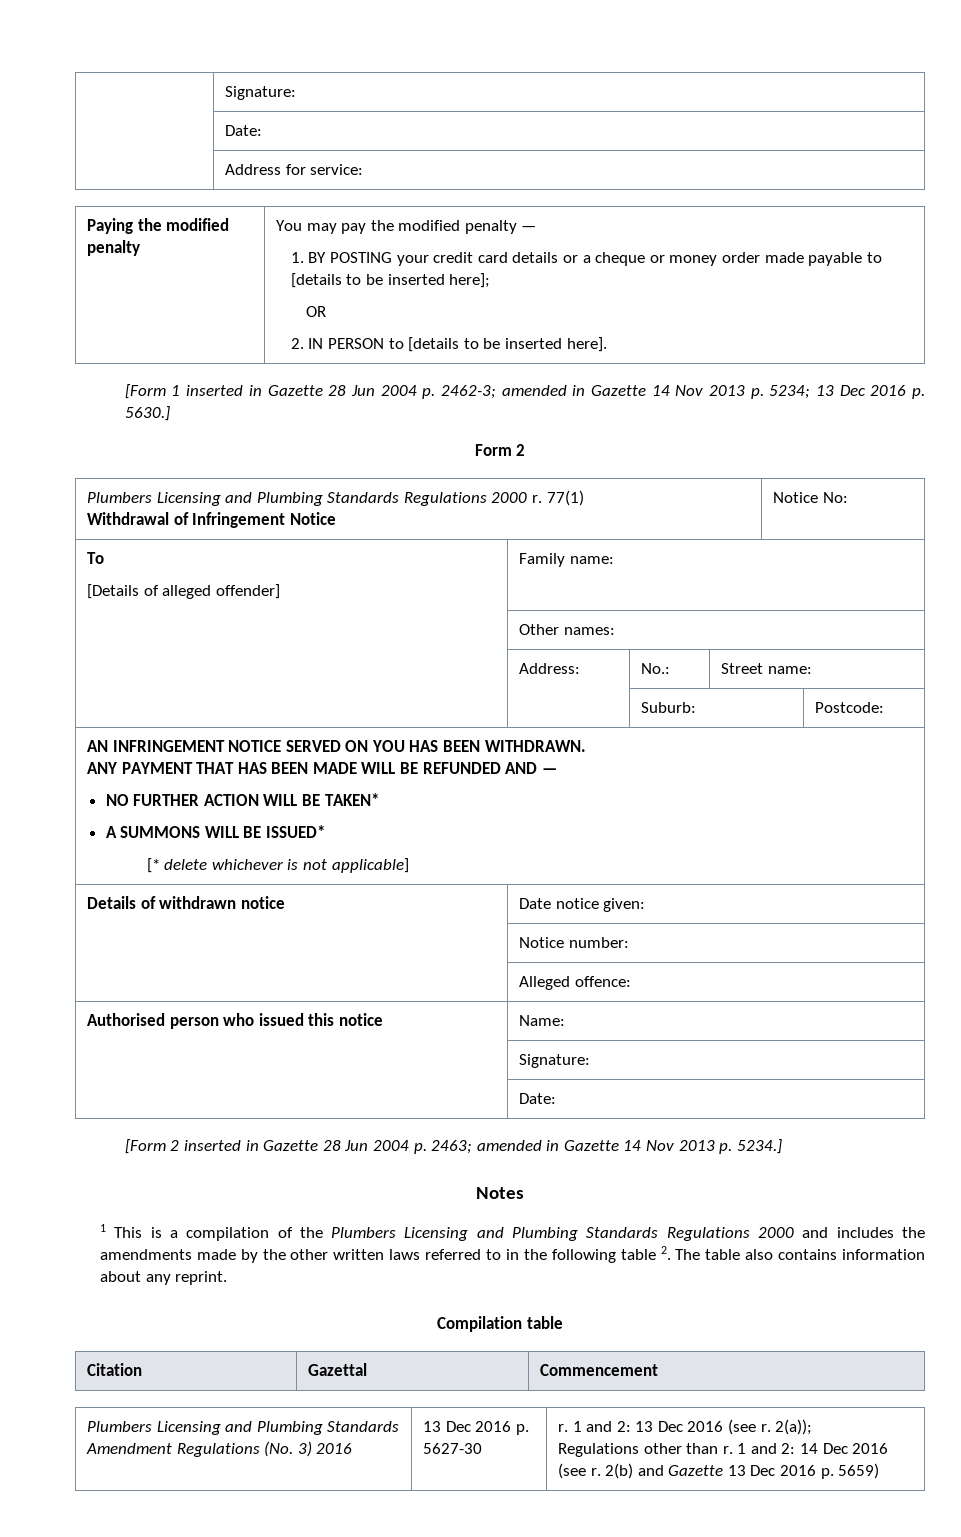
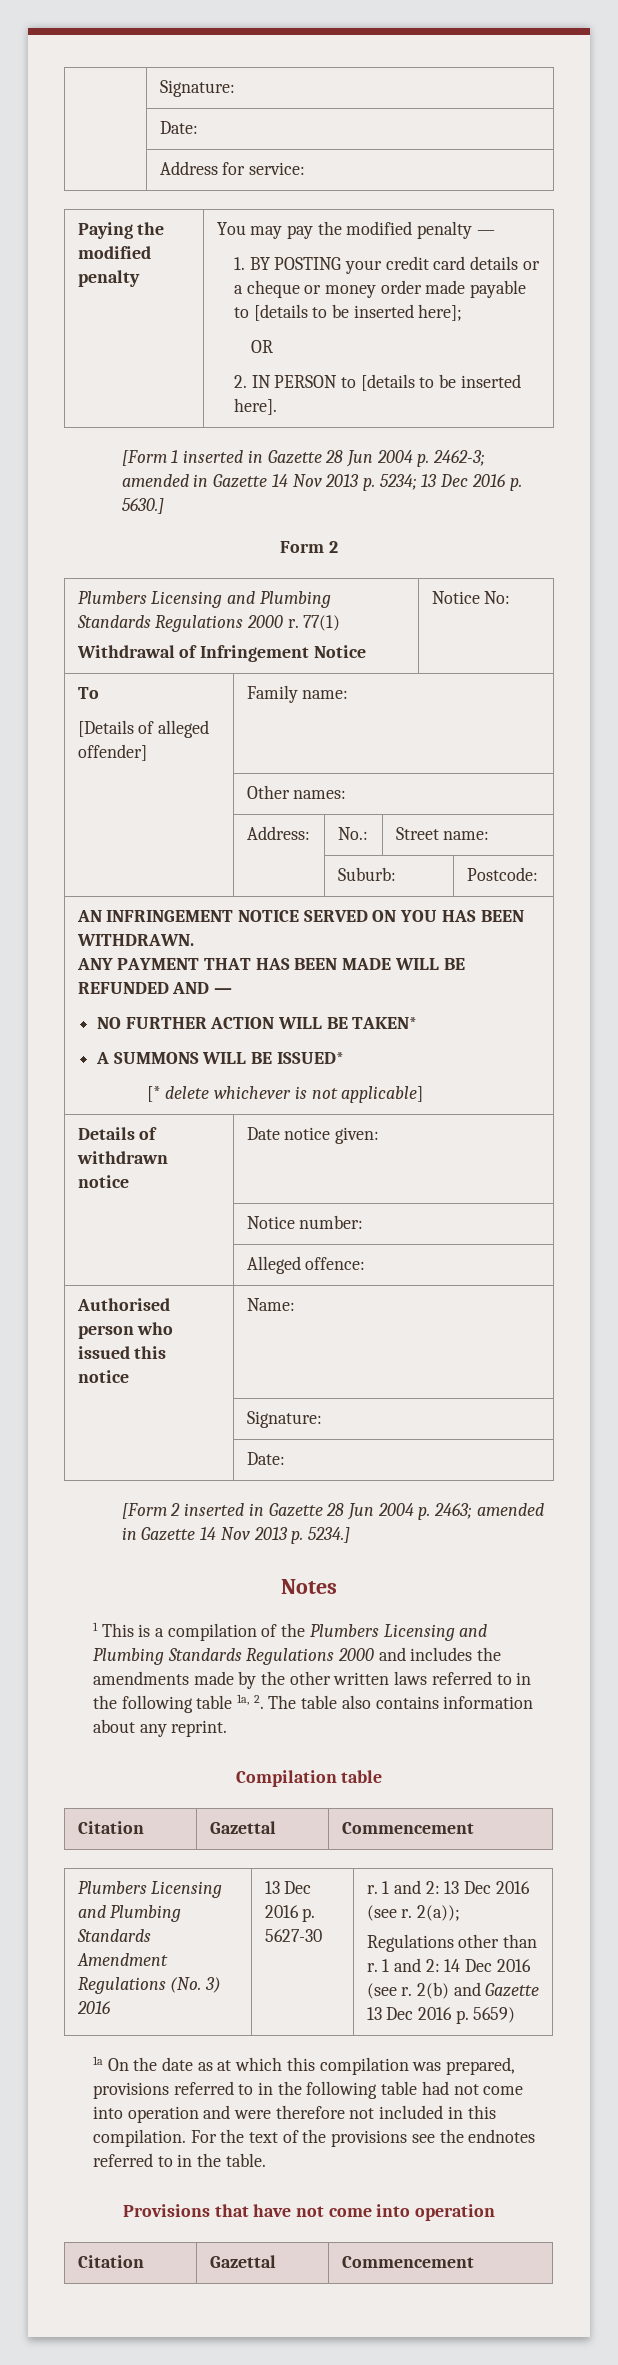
- 1 This is a compilation of the Plumbers Licensing and Plumbing Standards Regulations 2000 and includes the amendments made by the other written laws referred to in the following table 2. The table also contains information about any reprint.
+ 1 This is a compilation of the Plumbers Licensing and Plumbing Standards Regulations 2000 and includes the amendments made by the other written laws referred to in the following table 1a, 2. The table also contains information about any reprint.
+ 1a On the date as at which this compilation was prepared, provisions referred to in the following table had not come into operation and were therefore not included in this compilation. For the text of the provisions see the endnotes referred to in the table.
+ Provisions that have not come into operation
+ Citation | Gazettal | Commencement

